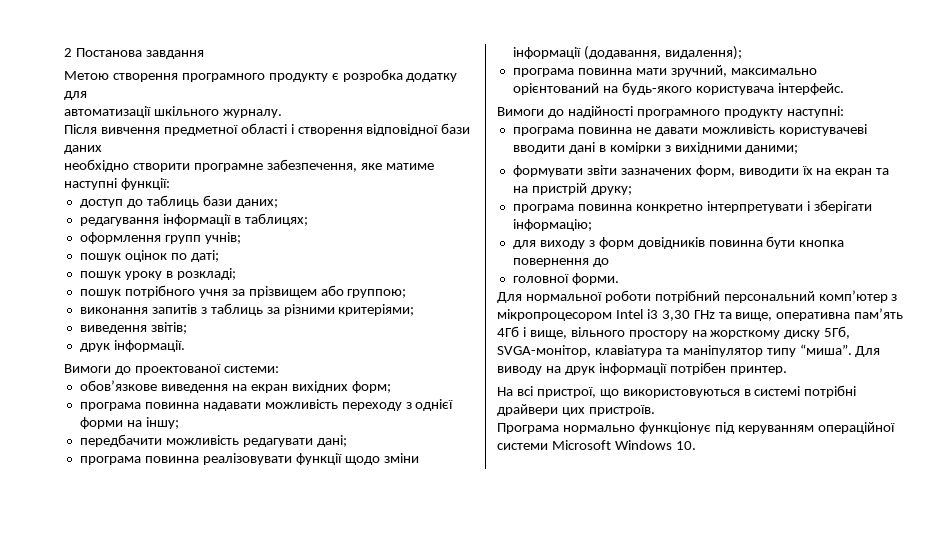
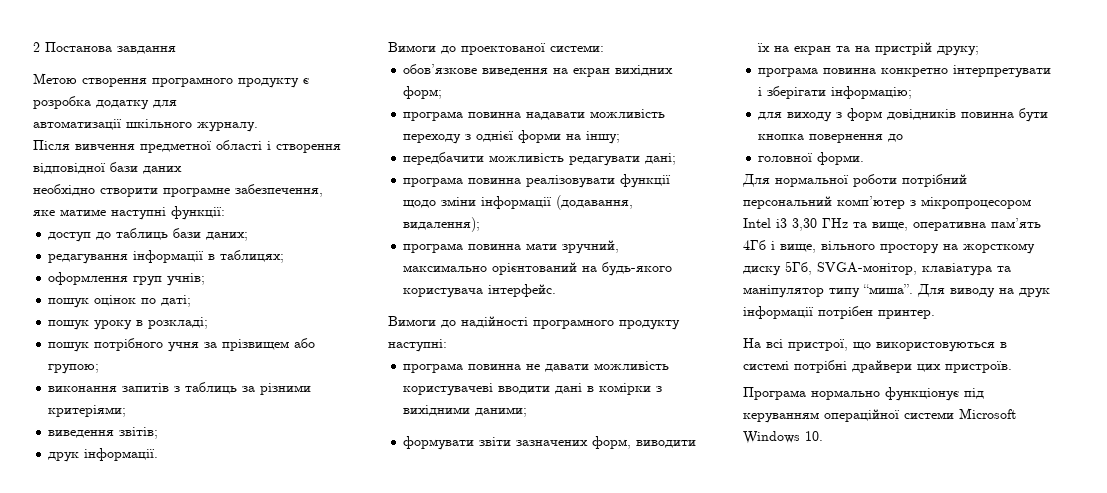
- оформлення групп учнів;
+ оформлення груп учнів;
- пошук потрібного учня за прізвищем або группою;
+ пошук потрібного учня за прізвищем або групою;

